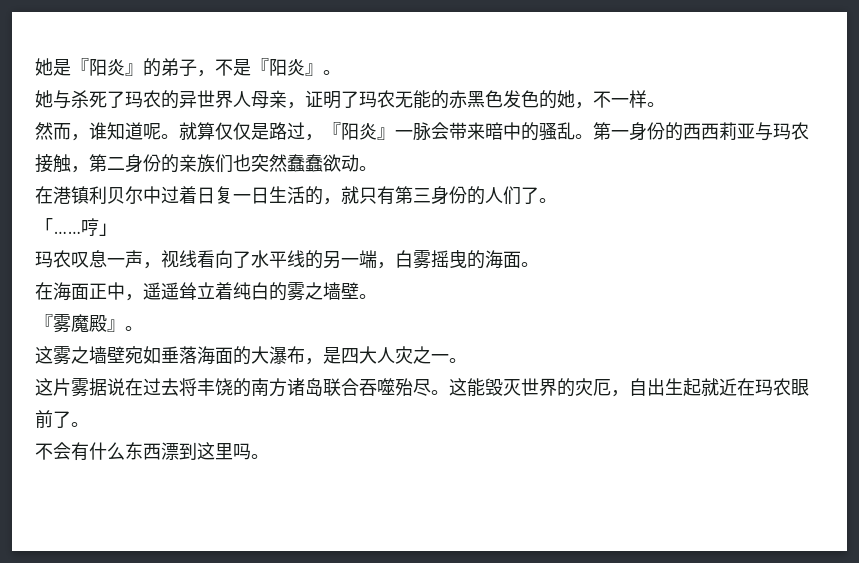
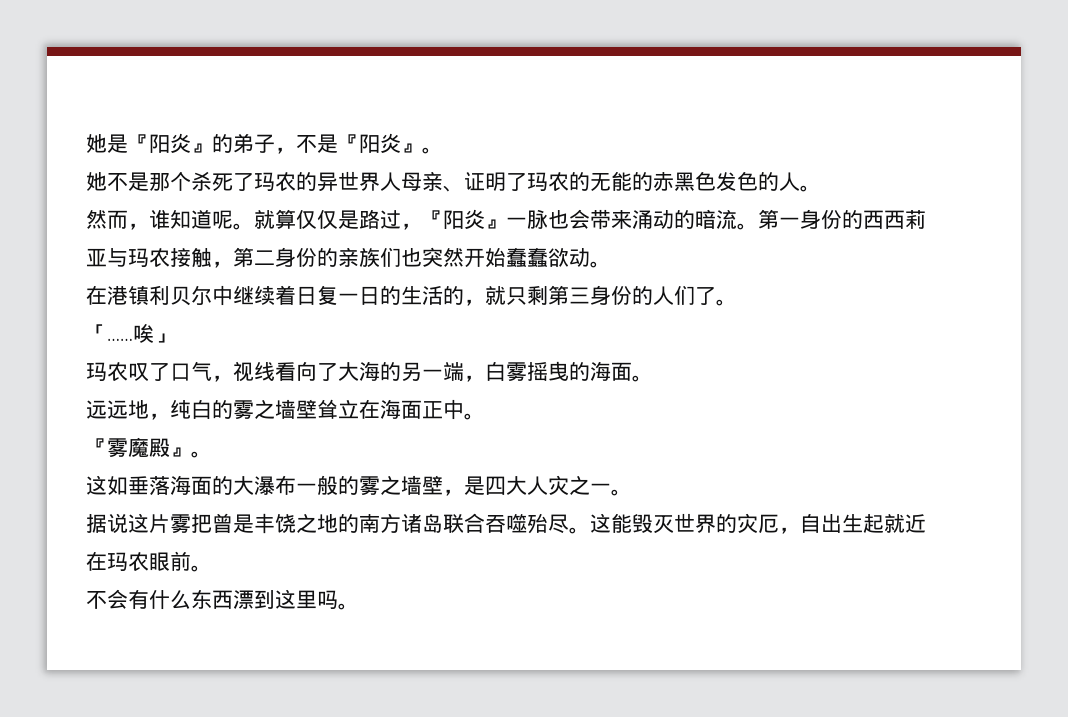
- 她与杀死了玛农的异世界人母亲，证明了玛农无能的赤黑色发色的她，不一样。
+ 她不是那个杀死了玛农的异世界人母亲、证明了玛农的无能的赤黑色发色的人。
- 就算仅仅是路过，『阳炎』一脉会带来暗中的骚乱。
+ 就算仅仅是路过，『阳炎』一脉也会带来涌动的暗流。
- 第一身份的西西莉亚与玛农接触，第二身份的亲族们也突然蠢蠢欲动。
+ 第一身份的西西莉亚与玛农接触，第二身份的亲族们也突然开始蠢蠢欲动。
- 在港镇利贝尔中过着日复一日生活的，就只有第三身份的人们了。
+ 在港镇利贝尔中继续着日复一日的生活的，就只剩第三身份的人们了。
- 哼」
+ 唉」
- 玛农叹息一声，视线看向了水平线的另一端，白雾摇曳的海面。
+ 玛农叹了口气，视线看向了大海的另一端，白雾摇曳的海面。
- 在海面正中，遥遥耸立着纯白的雾之墙壁。
+ 远远地，纯白的雾之墙壁耸立在海面正中。
- 这雾之墙壁宛如垂落海面的大瀑布，是四大人灾之一。
+ 这如垂落海面的大瀑布一般的雾之墙壁，是四大人灾之一。
- 这片雾据说在过去将丰饶的南方诸岛联合吞噬殆尽。
+ 据说这片雾把曾是丰饶之地的南方诸岛联合吞噬殆尽。
- 这能毁灭世界的灾厄，自出生起就近在玛农眼前了。
+ 这能毁灭世界的灾厄，自出生起就近在玛农眼前。

